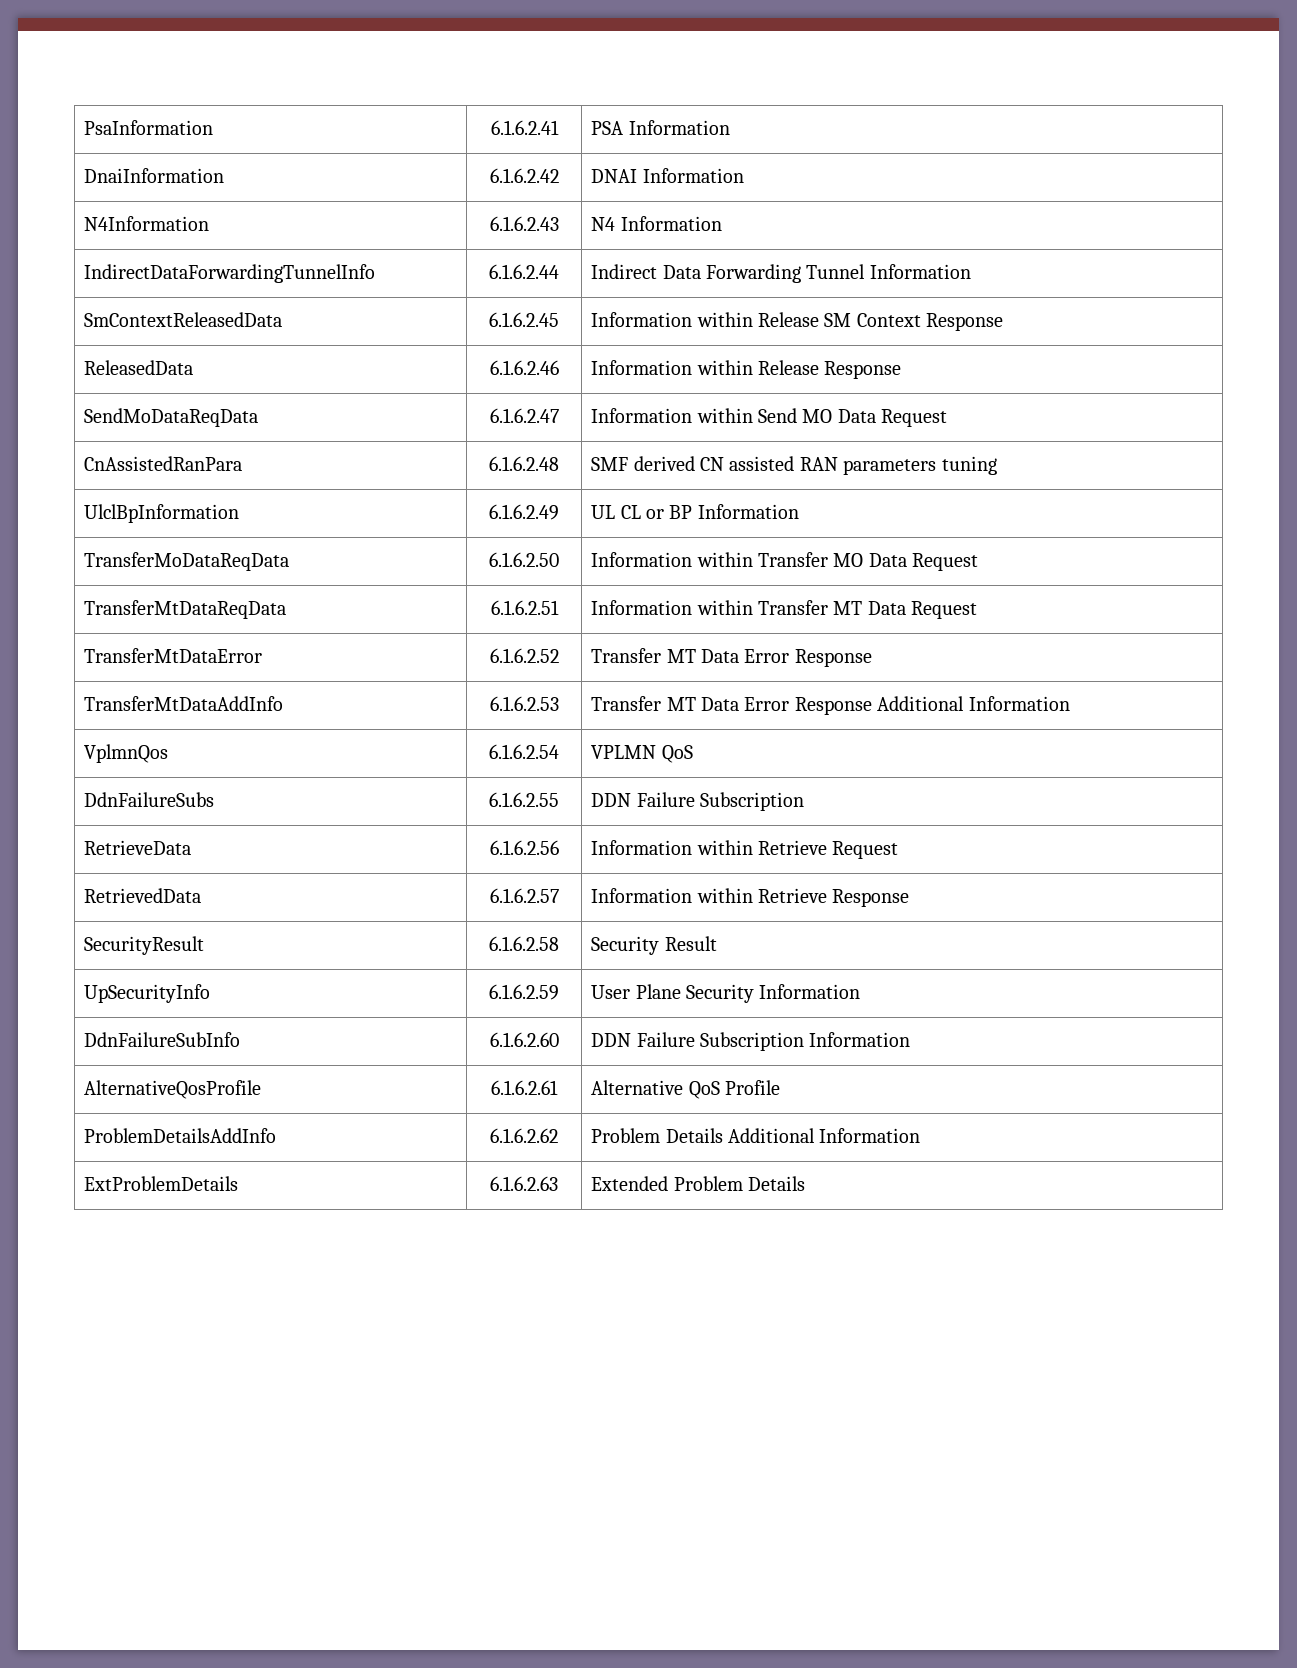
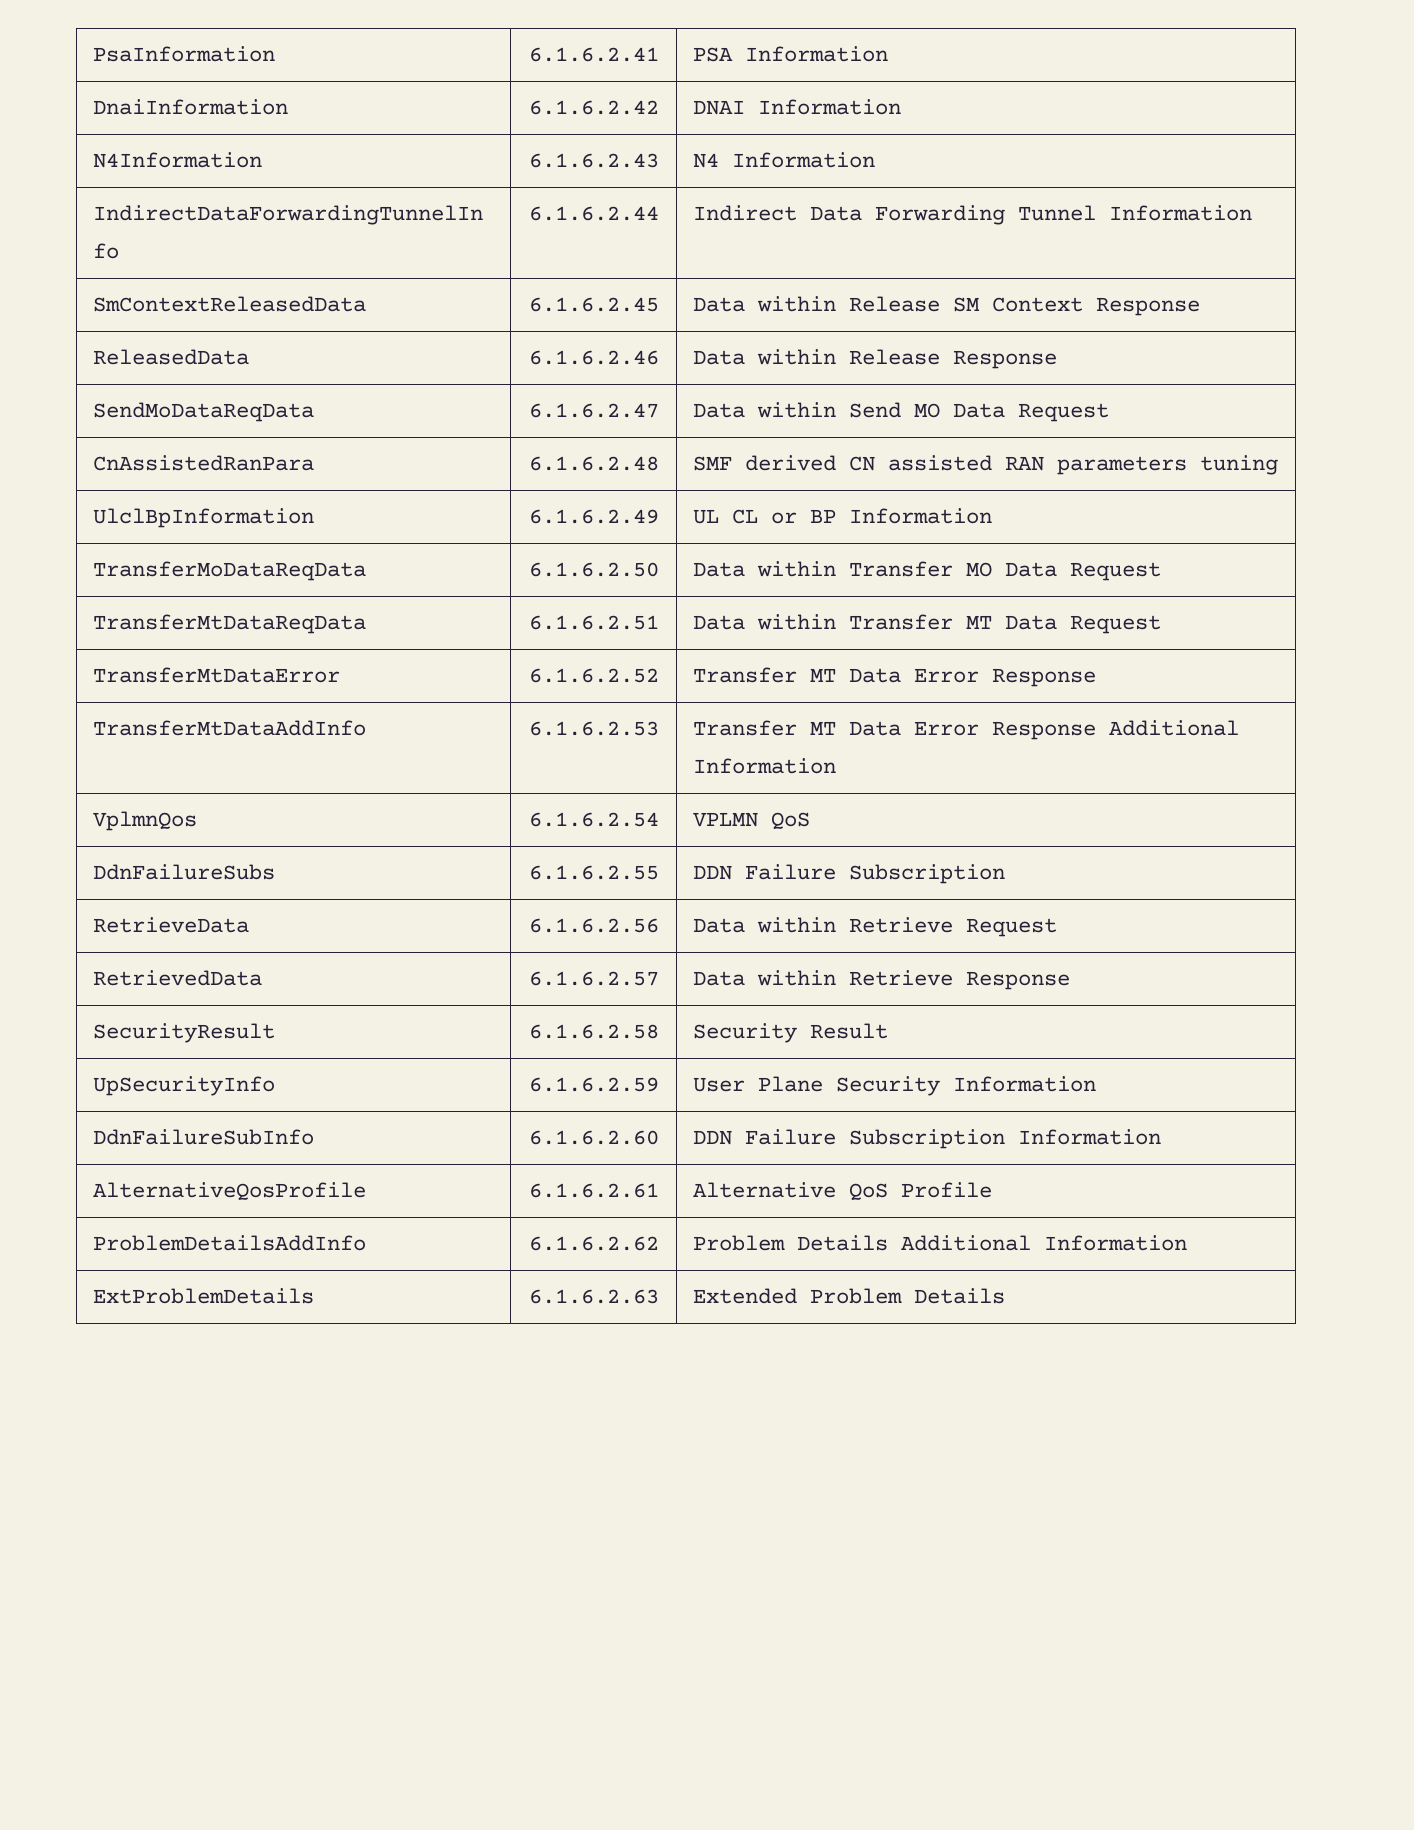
- SmContextReleasedData | 6.1.6.2.45 | Information within Release SM Context Response
+ SmContextReleasedData | 6.1.6.2.45 | Data within Release SM Context Response
- ReleasedData | 6.1.6.2.46 | Information within Release Response
+ ReleasedData | 6.1.6.2.46 | Data within Release Response
- SendMoDataReqData | 6.1.6.2.47 | Information within Send MO Data Request
+ SendMoDataReqData | 6.1.6.2.47 | Data within Send MO Data Request
- TransferMoDataReqData | 6.1.6.2.50 | Information within Transfer MO Data Request
+ TransferMoDataReqData | 6.1.6.2.50 | Data within Transfer MO Data Request
- TransferMtDataReqData | 6.1.6.2.51 | Information within Transfer MT Data Request
+ TransferMtDataReqData | 6.1.6.2.51 | Data within Transfer MT Data Request
- RetrieveData | 6.1.6.2.56 | Information within Retrieve Request
+ RetrieveData | 6.1.6.2.56 | Data within Retrieve Request
- RetrievedData | 6.1.6.2.57 | Information within Retrieve Response
+ RetrievedData | 6.1.6.2.57 | Data within Retrieve Response

